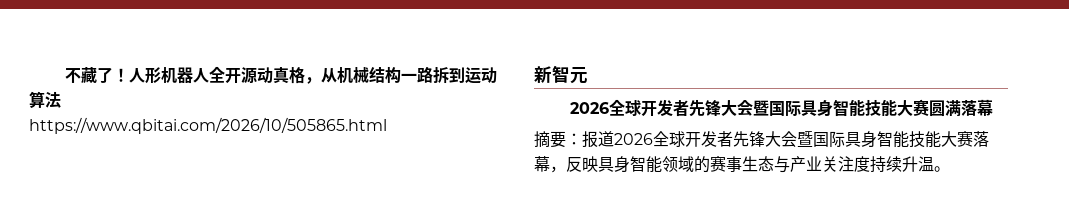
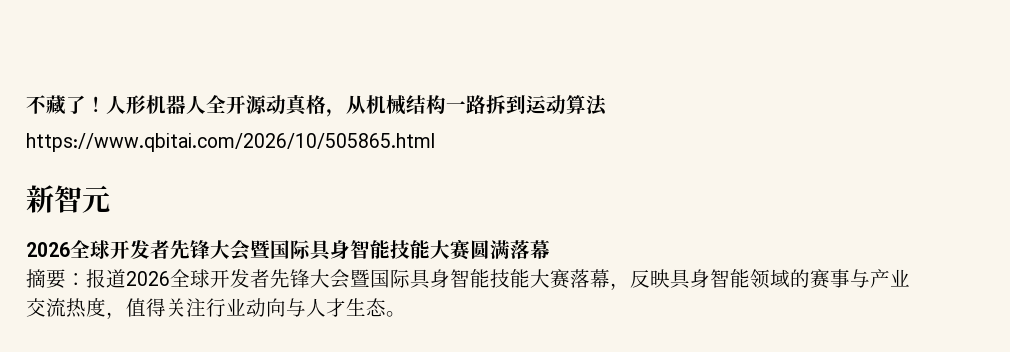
- 摘要：报道2026全球开发者先锋大会暨国际具身智能技能大赛落幕，反映具身智能领域的赛事生态与产业关注度持续升温。
+ 摘要：报道2026全球开发者先锋大会暨国际具身智能技能大赛落幕，反映具身智能领域的赛事与产业交流热度，值得关注行业动向与人才生态。

